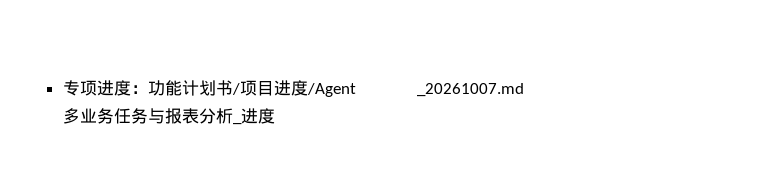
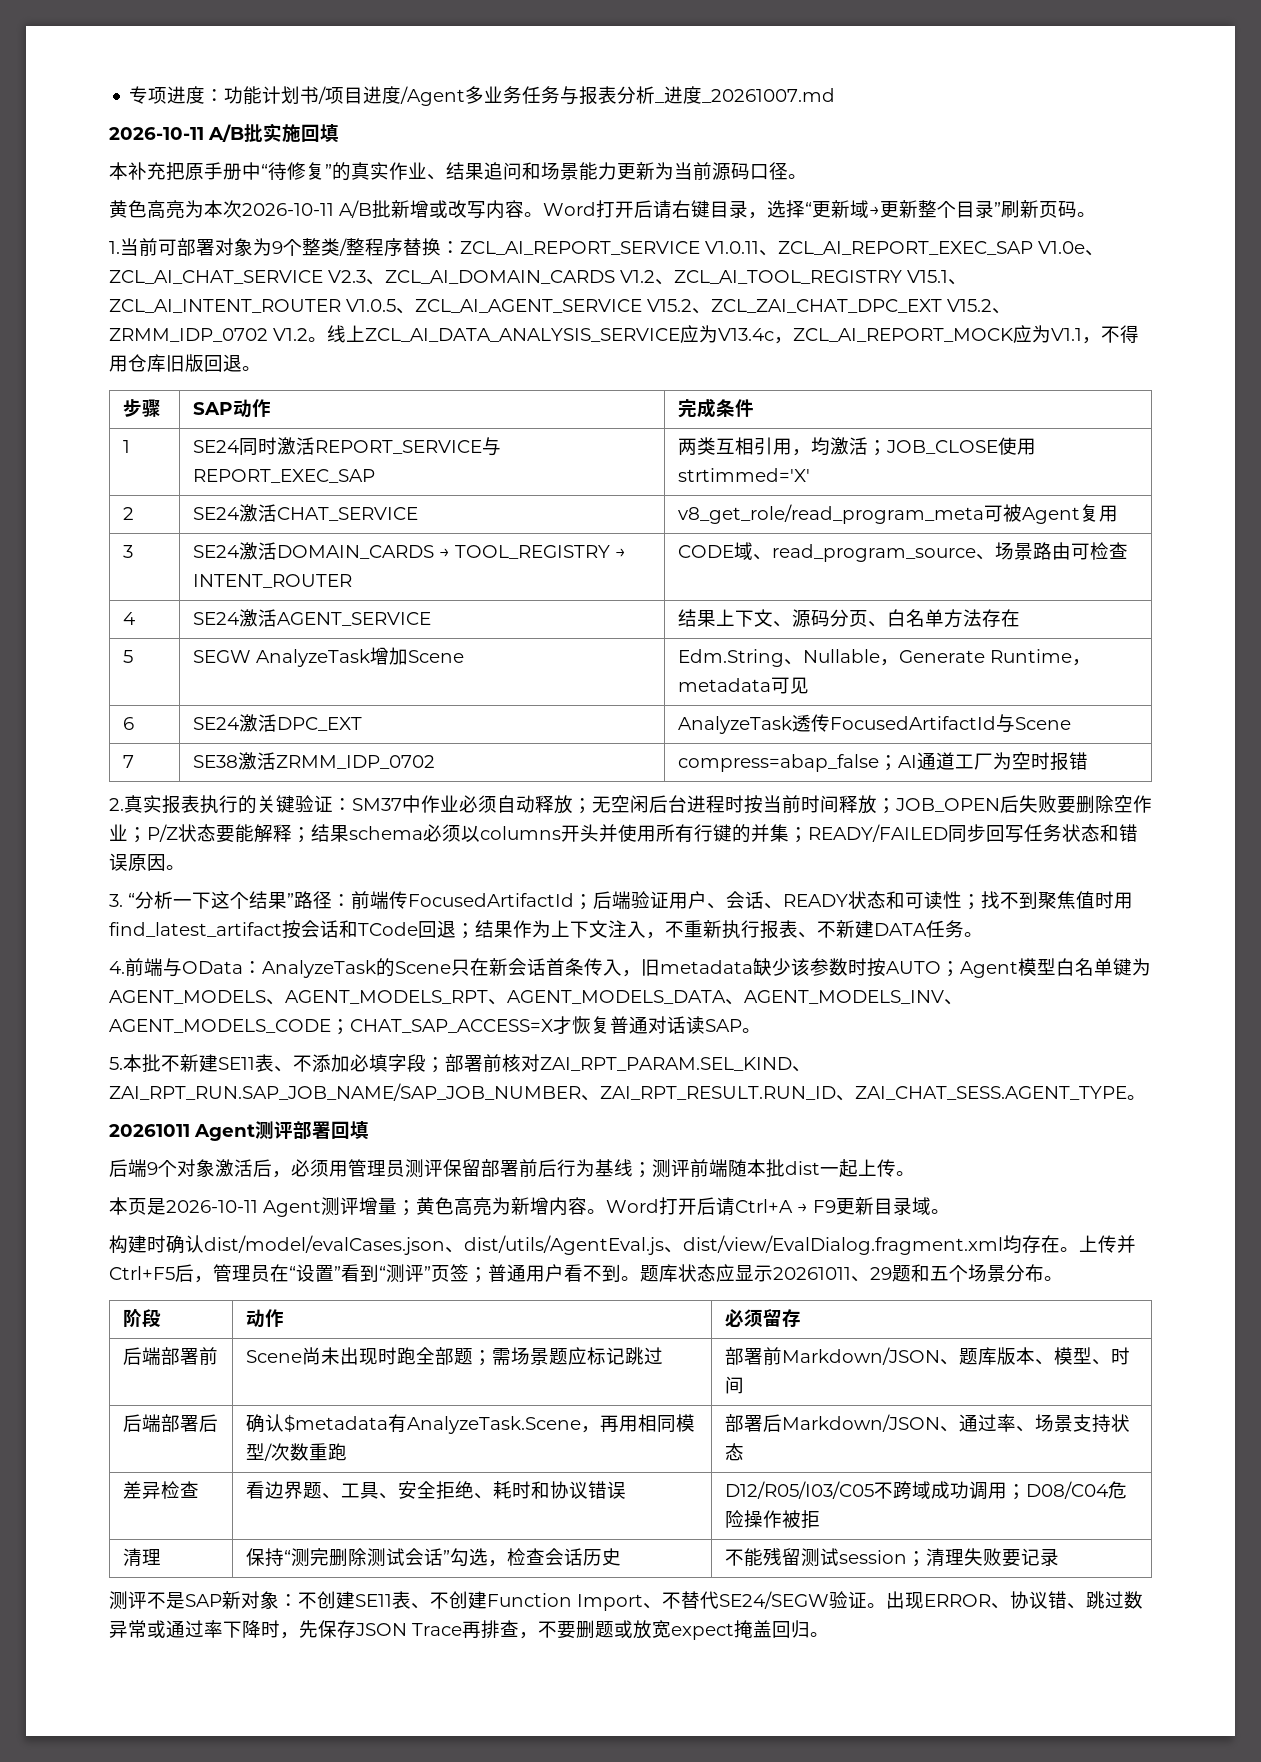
+ 2026-10-11 A/B批实施回填
+ 本补充把原手册中“待修复”的真实作业、结果追问和场景能力更新为当前源码口径。
+ 黄色高亮为本次2026-10-11 A/B批新增或改写内容。Word打开后请右键目录，选择“更新域→更新整个目录”刷新页码。
+ 1.当前可部署对象为9个整类/整程序替换：ZCL_AI_REPORT_SERVICE V1.0.11、ZCL_AI_REPORT_EXEC_SAP V1.0e、ZCL_AI_CHAT_SERVICE V2.3、ZCL_AI_DOMAIN_CARDS V1.2、ZCL_AI_TOOL_REGISTRY V15.1、ZCL_AI_INTENT_ROUTER V1.0.5、ZCL_AI_AGENT_SERVICE V15.2、ZCL_ZAI_CHAT_DPC_EXT V15.2、ZRMM_IDP_0702 V1.2。线上ZCL_AI_DATA_ANALYSIS_SERVICE应为V13.4c，ZCL_AI_REPORT_MOCK应为V1.1，不得用仓库旧版回退。
+ 步骤 | SAP动作 | 完成条件
+ 1 | SE24同时激活REPORT_SERVICE与REPORT_EXEC_SAP | 两类互相引用，均激活；JOB_CLOSE使用strtimmed='X'
+ 2 | SE24激活CHAT_SERVICE | v8_get_role/read_program_meta可被Agent复用
+ 3 | SE24激活DOMAIN_CARDS → TOOL_REGISTRY → INTENT_ROUTER | CODE域、read_program_source、场景路由可检查
+ 4 | SE24激活AGENT_SERVICE | 结果上下文、源码分页、白名单方法存在
+ 5 | SEGW AnalyzeTask增加Scene | Edm.String、Nullable，Generate Runtime，metadata可见
+ 6 | SE24激活DPC_EXT | AnalyzeTask透传FocusedArtifactId与Scene
+ 7 | SE38激活ZRMM_IDP_0702 | compress=abap_false；AI通道工厂为空时报错
+ 2.真实报表执行的关键验证：SM37中作业必须自动释放；无空闲后台进程时按当前时间释放；JOB_OPEN后失败要删除空作业；P/Z状态要能解释；结果schema必须以columns开头并使用所有行键的并集；READY/FAILED同步回写任务状态和错误原因。
+ 3. “分析一下这个结果”路径：前端传FocusedArtifactId；后端验证用户、会话、READY状态和可读性；找不到聚焦值时用find_latest_artifact按会话和TCode回退；结果作为上下文注入，不重新执行报表、不新建DATA任务。
+ 4.前端与OData：AnalyzeTask的Scene只在新会话首条传入，旧metadata缺少该参数时按AUTO；Agent模型白名单键为AGENT_MODELS、AGENT_MODELS_RPT、AGENT_MODELS_DATA、AGENT_MODELS_INV、AGENT_MODELS_CODE；CHAT_SAP_ACCESS=X才恢复普通对话读SAP。
+ 5.本批不新建SE11表、不添加必填字段；部署前核对ZAI_RPT_PARAM.SEL_KIND、ZAI_RPT_RUN.SAP_JOB_NAME/SAP_JOB_NUMBER、ZAI_RPT_RESULT.RUN_ID、ZAI_CHAT_SESS.AGENT_TYPE。
+ 20261011 Agent测评部署回填
+ 后端9个对象激活后，必须用管理员测评保留部署前后行为基线；测评前端随本批dist一起上传。
+ 本页是2026-10-11 Agent测评增量；黄色高亮为新增内容。Word打开后请Ctrl+A → F9更新目录域。
+ 构建时确认dist/model/evalCases.json、dist/utils/AgentEval.js、dist/view/EvalDialog.fragment.xml均存在。上传并Ctrl+F5后，管理员在“设置”看到“测评”页签；普通用户看不到。题库状态应显示20261011、29题和五个场景分布。
+ 阶段 | 动作 | 必须留存
+ 后端部署前 | Scene尚未出现时跑全部题；需场景题应标记跳过 | 部署前Markdown/JSON、题库版本、模型、时间
+ 后端部署后 | 确认$metadata有AnalyzeTask.Scene，再用相同模型/次数重跑 | 部署后Markdown/JSON、通过率、场景支持状态
+ 差异检查 | 看边界题、工具、安全拒绝、耗时和协议错误 | D12/R05/I03/C05不跨域成功调用；D08/C04危险操作被拒
+ 清理 | 保持“测完删除测试会话”勾选，检查会话历史 | 不能残留测试session；清理失败要记录
+ 测评不是SAP新对象：不创建SE11表、不创建Function Import、不替代SE24/SEGW验证。出现ERROR、协议错、跳过数异常或通过率下降时，先保存JSON Trace再排查，不要删题或放宽expect掩盖回归。

